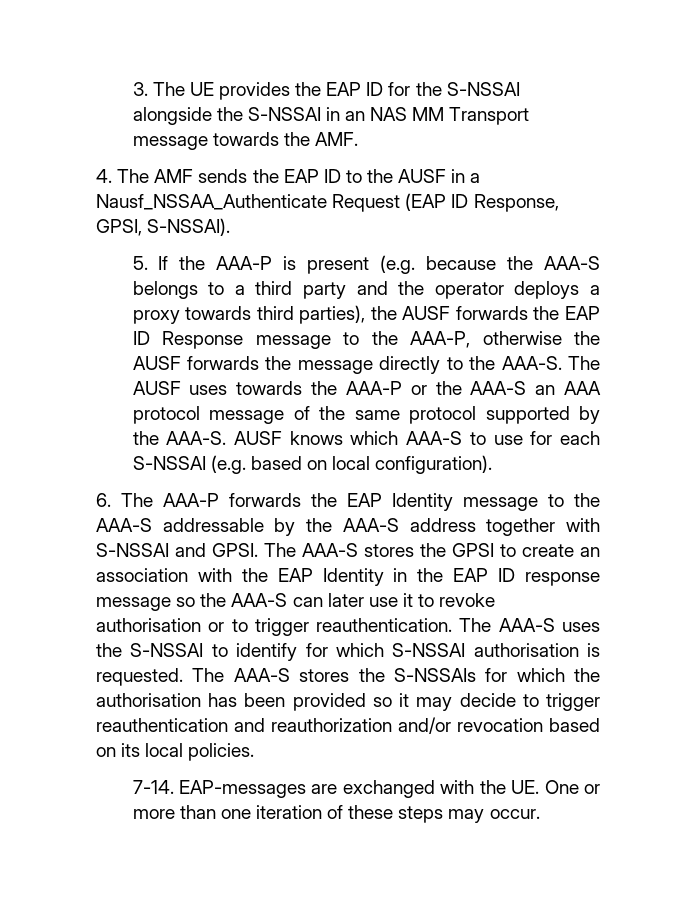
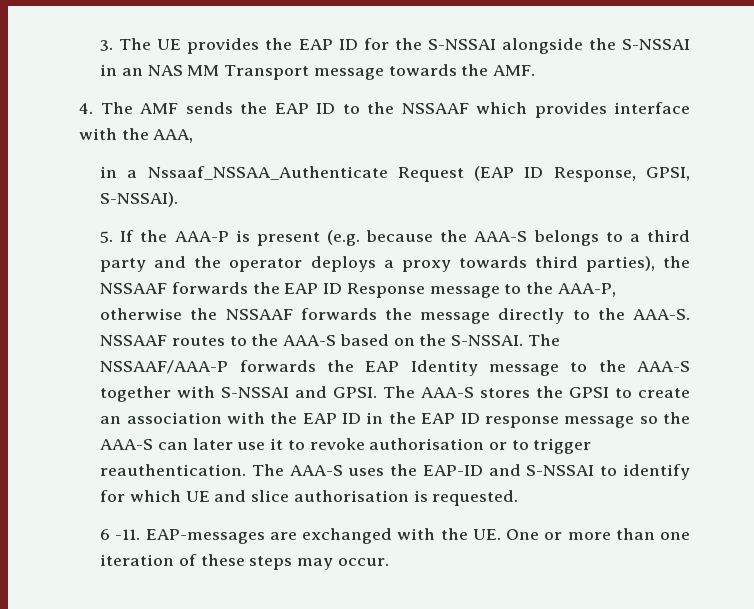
- 4. The AMF sends the EAP ID to the AUSF in a Nausf_NSSAA_Authenticate Request (EAP ID Response, GPSI, S-NSSAI).
+ 4. The AMF sends the EAP ID to the NSSAAF which provides interface with the AAA,
+ in a Nssaaf_NSSAA_Authenticate Request (EAP ID Response, GPSI, S-NSSAI).
- 5. If the AAA-P is present (e.g. because the AAA-S belongs to a third party and the operator deploys a proxy towards third parties), the AUSF forwards the EAP ID Response message to the AAA-P, otherwise the AUSF forwards the message directly to the AAA-S.
+ 5. If the AAA-P is present (e.g. because the AAA-S belongs to a third party and the operator deploys a proxy towards third parties), the NSSAAF forwards the EAP ID Response message to the AAA-P, otherwise the NSSAAF forwards the message directly to the AAA-S.
- The AUSF uses towards the AAA-P or the AAA-S an AAA protocol message of the same protocol supported by the AAA-S. AUSF knows which AAA-S to use for each S-NSSAI (e.g. based on local configuration).
- 6. The AAA-P forwards the EAP Identity message to the AAA-S addressable by the AAA-S address together with S-NSSAI and GPSI.
+ NSSAAF routes to the AAA-S based on the S-NSSAI. The NSSAAF/AAA-P forwards the EAP Identity message to the AAA-S together with S-NSSAI and GPSI.
- The AAA-S stores the GPSI to create an association with the EAP Identity in the EAP ID response message so the AAA-S can later use it to revoke authorisation or to trigger reauthentication.
+ The AAA-S stores the GPSI to create an association with the EAP ID in the EAP ID response message so the AAA-S can later use it to revoke authorisation or to trigger reauthentication.
- The AAA-S uses the S-NSSAI to identify for which S-NSSAI authorisation is requested. The AAA-S stores the S-NSSAIs for which the authorisation has been provided so it may decide to trigger reauthentication and reauthorization and/or revocation based on its local policies.
- 7-14.
+ The AAA-S uses the EAP-ID and S-NSSAI to identify for which UE and slice authorisation is requested.
+ 6 -11.

